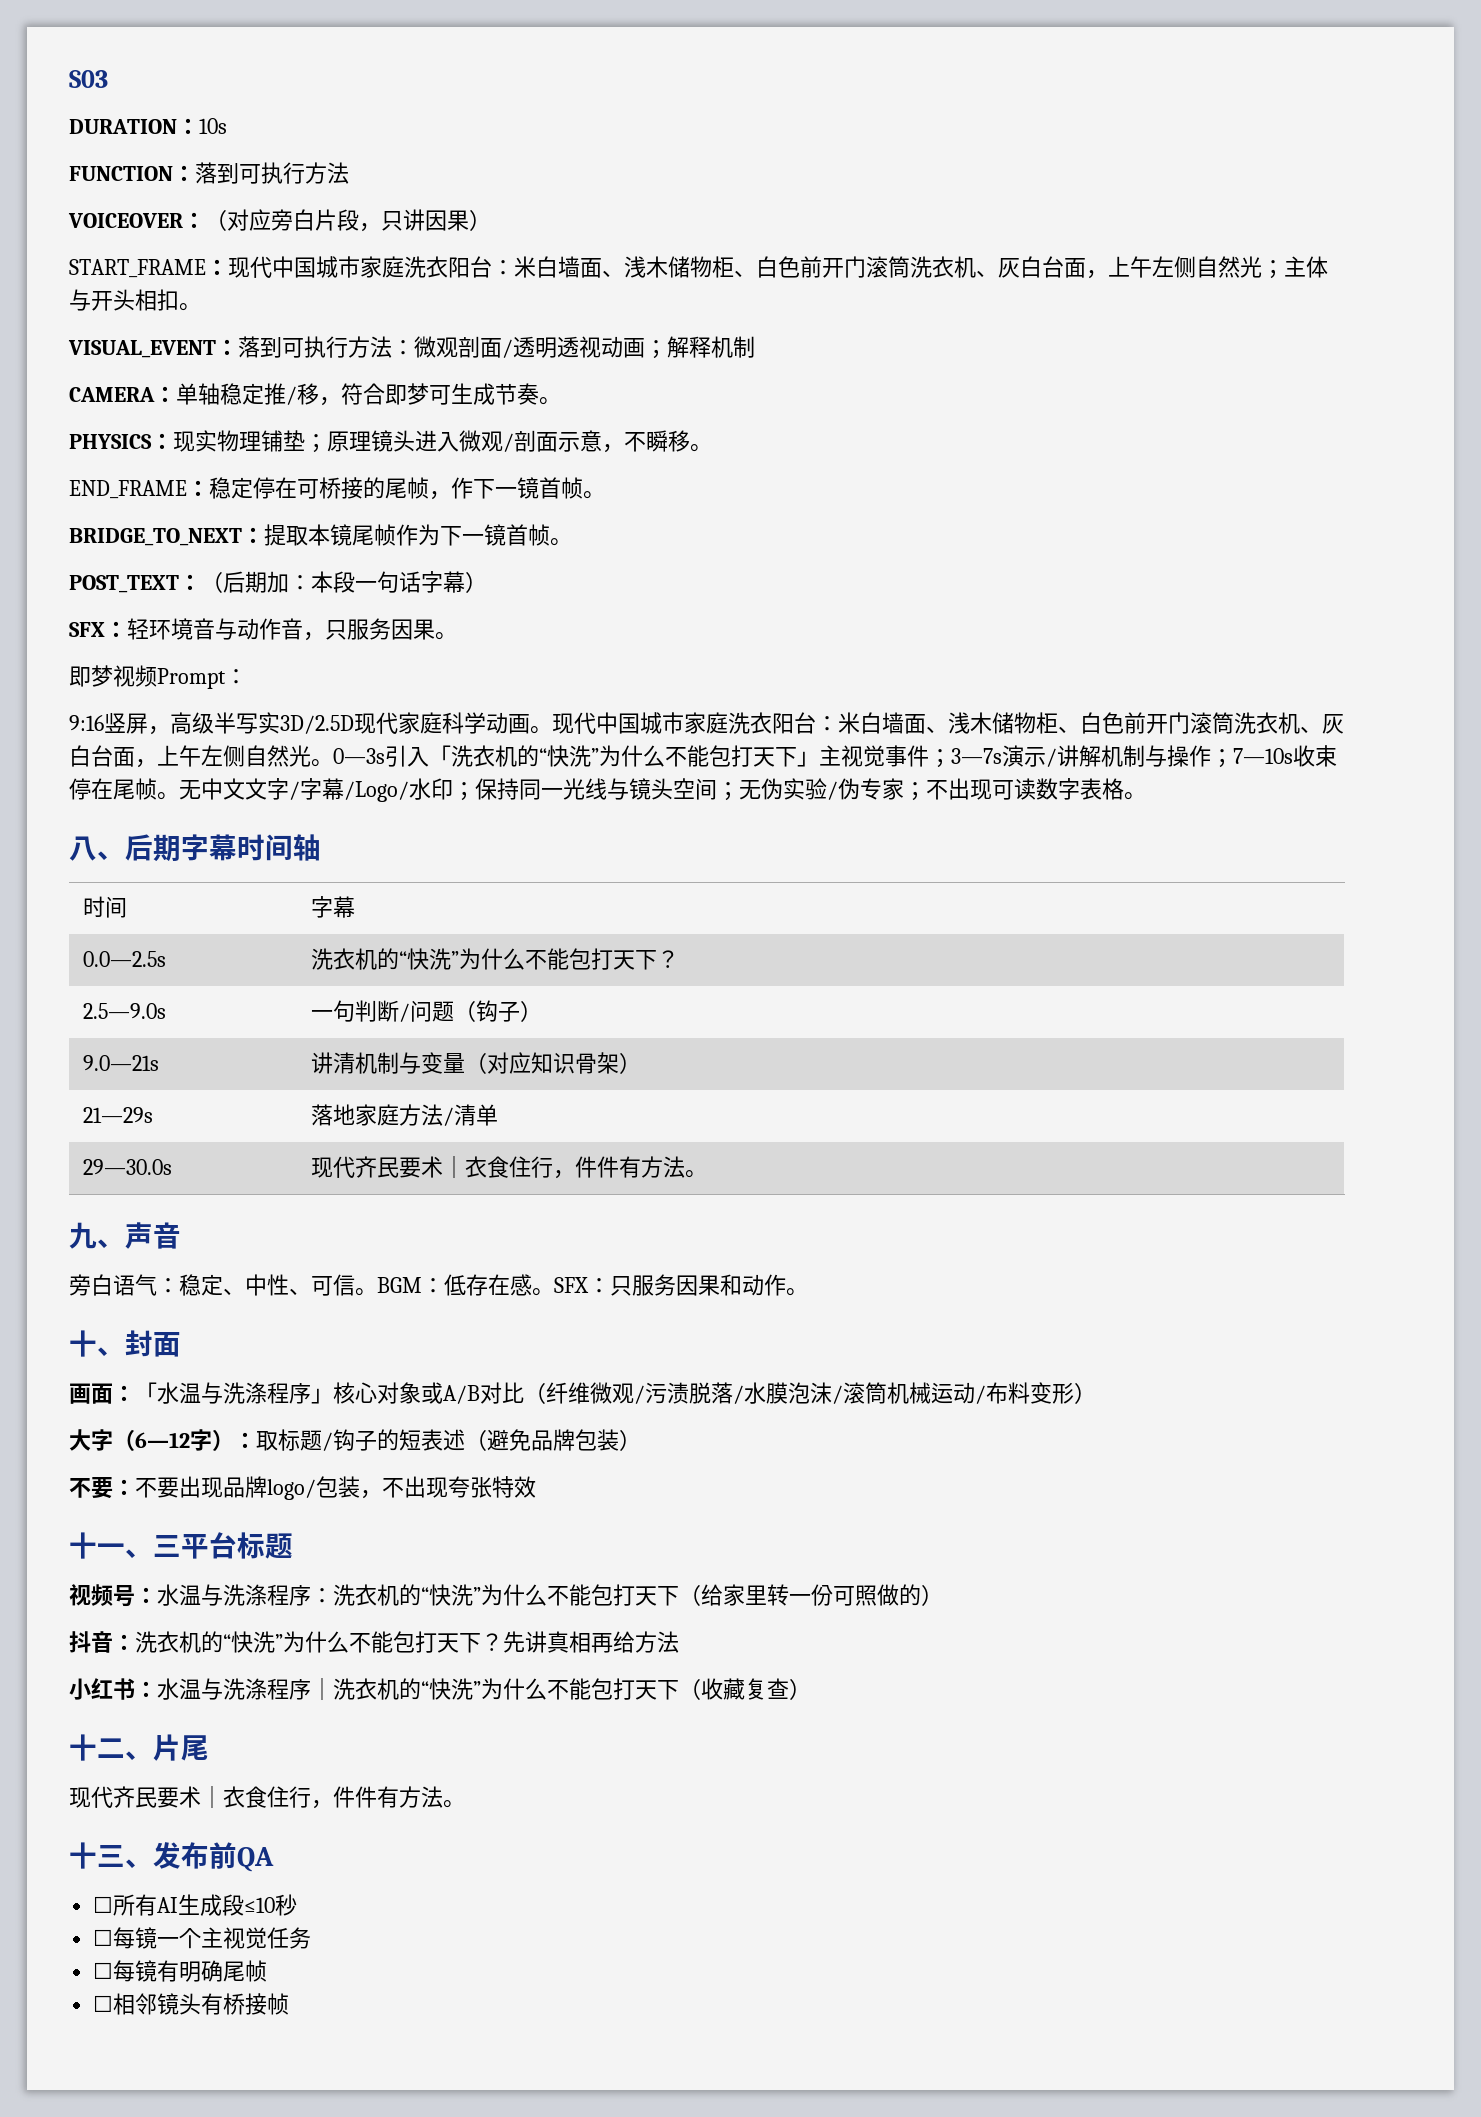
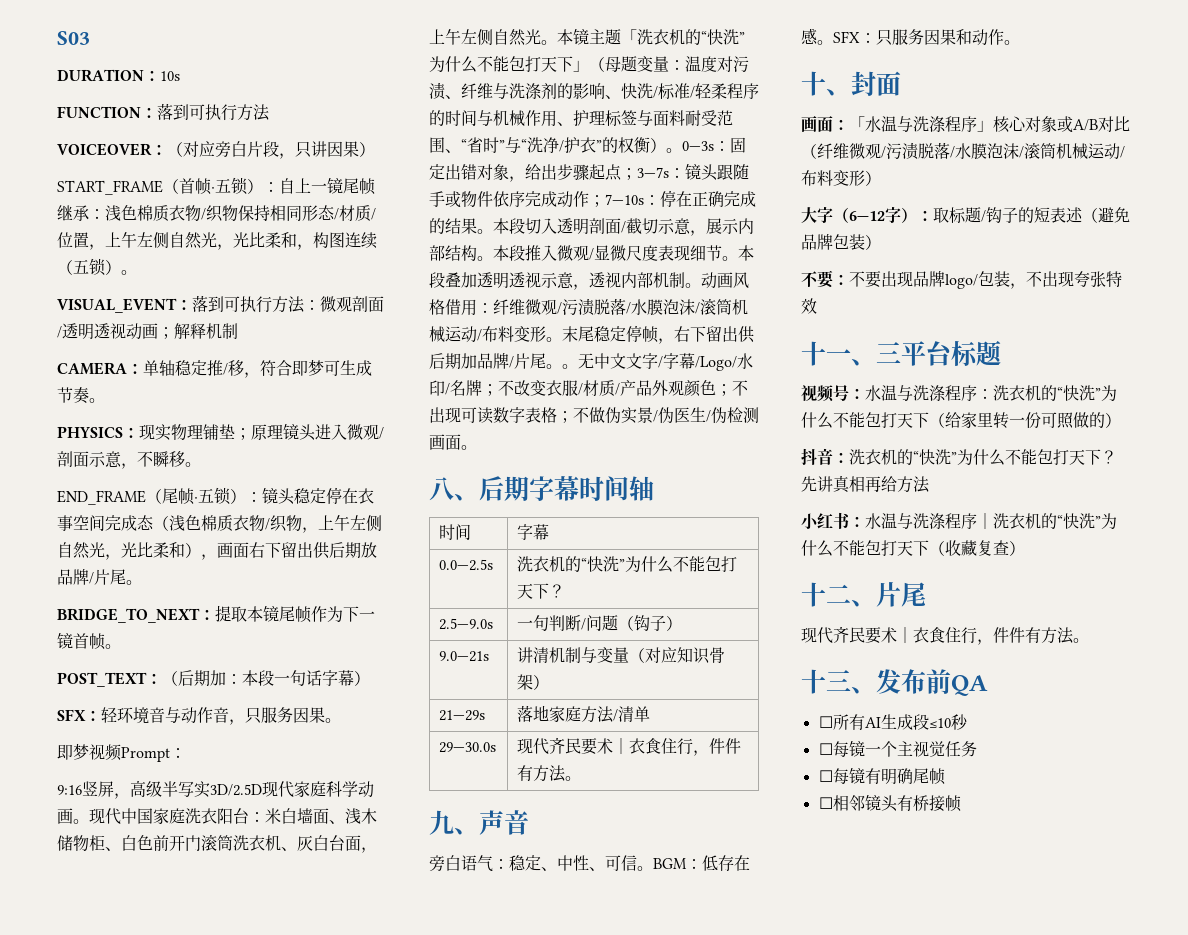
- START_FRAME：现代中国城市家庭洗衣阳台：米白墙面、浅木储物柜、白色前开门滚筒洗衣机、灰白台面，上午左侧自然光；主体与开头相扣。
+ START_FRAME（首帧·五锁）：自上一镜尾帧继承：浅色棉质衣物/织物保持相同形态/材质/位置，上午左侧自然光，光比柔和，构图连续（五锁）。
- END_FRAME：稳定停在可桥接的尾帧，作下一镜首帧。
+ END_FRAME（尾帧·五锁）：镜头稳定停在衣事空间完成态（浅色棉质衣物/织物，上午左侧自然光，光比柔和），画面右下留出供后期放品牌/片尾。
- 现代中国城市家庭洗衣阳台：米白墙面、浅木储物柜、白色前开门滚筒洗衣机、灰白台面，上午左侧自然光。
+ 现代中国家庭洗衣阳台：米白墙面、浅木储物柜、白色前开门滚筒洗衣机、灰白台面，上午左侧自然光。
- 0—3s引入「洗衣机的“快洗”为什么不能包打天下」主视觉事件；3—7s演示/讲解机制与操作；7—10s收束停在尾帧。
+ 本镜主题「洗衣机的“快洗”为什么不能包打天下」（母题变量：温度对污渍、纤维与洗涤剂的影响、快洗/标准/轻柔程序的时间与机械作用、护理标签与面料耐受范围、“省时”与“洗净/护衣”的权衡）。0—3s：固定出错对象，给出步骤起点；3—7s：镜头跟随手或物件依序完成动作；7—10s：停在正确完成的结果。本段切入透明剖面/截切示意，展示内部结构。本段推入微观/显微尺度表现细节。本段叠加透明透视示意，透视内部机制。动画风格借用：纤维微观/污渍脱落/水膜泡沫/滚筒机械运动/布料变形。末尾稳定停帧，右下留出供后期加品牌/片尾。。
- 无中文文字/字幕/Logo/水印；保持同一光线与镜头空间；无伪实验/伪专家；不出现可读数字表格。
+ 无中文文字/字幕/Logo/水印/名牌；不改变衣服/材质/产品外观颜色；不出现可读数字表格；不做伪实景/伪医生/伪检测画面。

